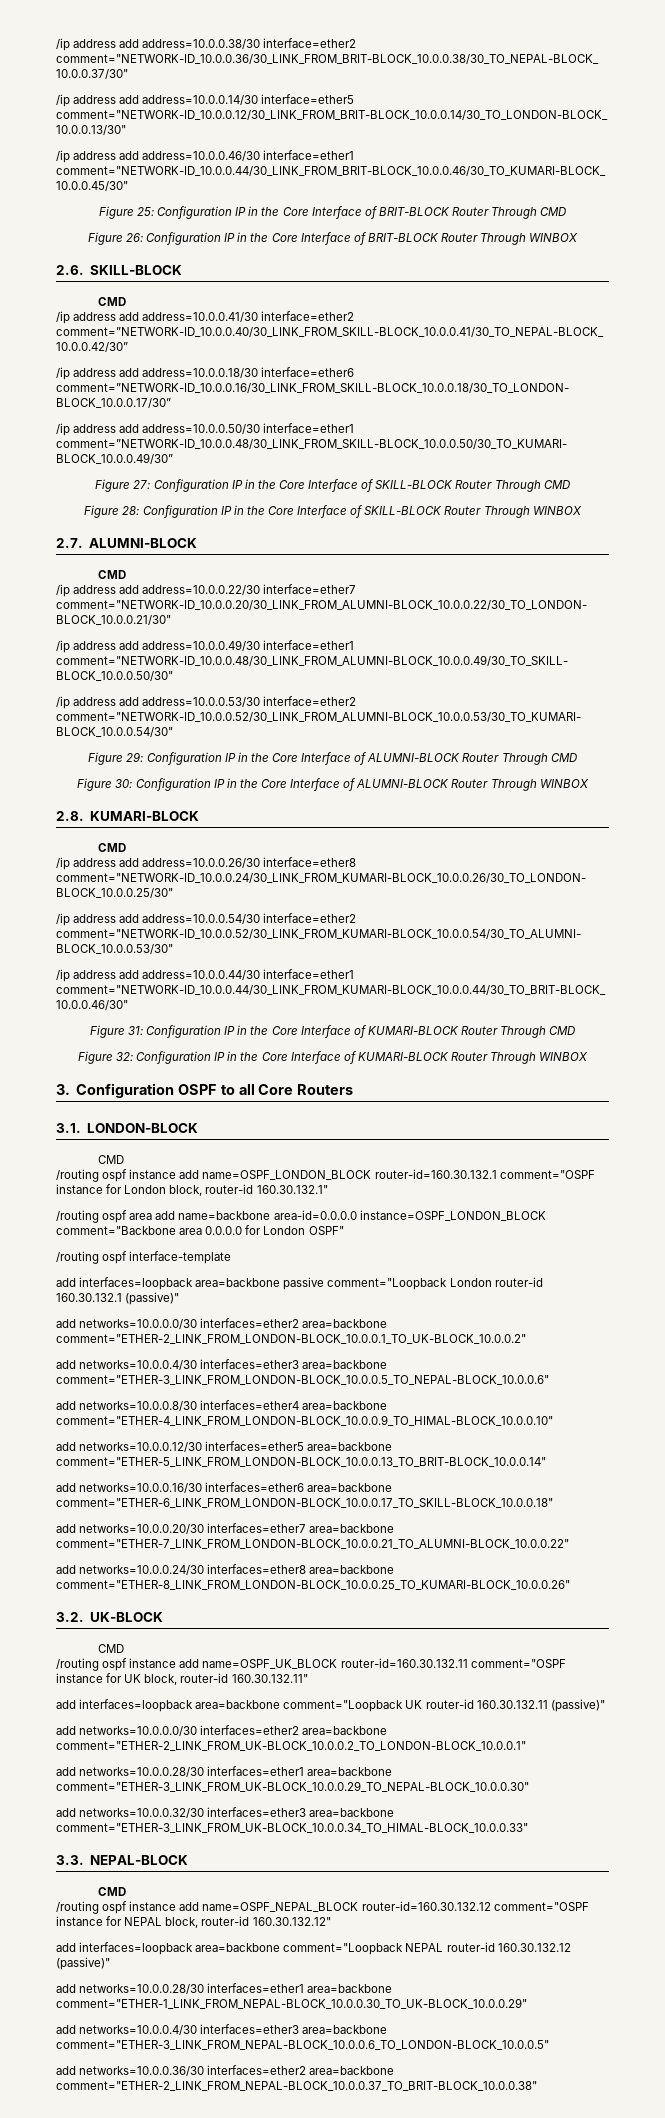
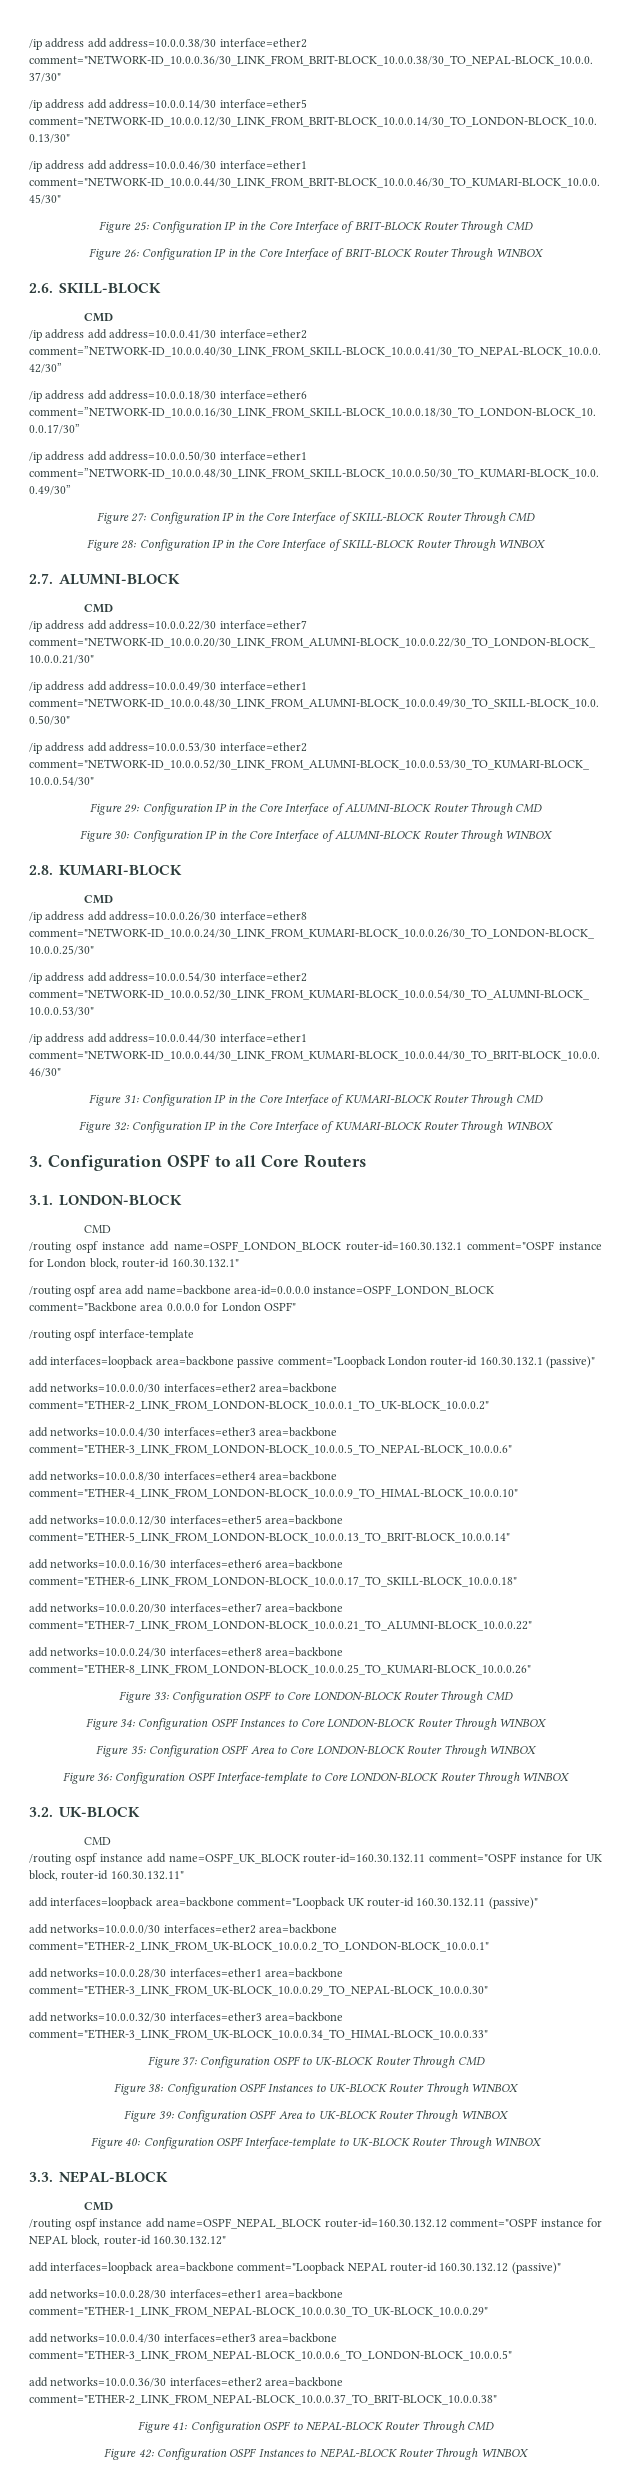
+ Figure 33: Configuration OSPF to Core LONDON-BLOCK Router Through CMD
+ Figure 34: Configuration OSPF Instances to Core LONDON-BLOCK Router Through WINBOX
+ Figure 35: Configuration OSPF Area to Core LONDON-BLOCK Router Through WINBOX
+ Figure 36: Configuration OSPF Interface-template to Core LONDON-BLOCK Router Through WINBOX
+ Figure 37: Configuration OSPF to UK-BLOCK Router Through CMD
+ Figure 38: Configuration OSPF Instances to UK-BLOCK Router Through WINBOX
+ Figure 39: Configuration OSPF Area to UK-BLOCK Router Through WINBOX
+ Figure 40: Configuration OSPF Interface-template to UK-BLOCK Router Through WINBOX
+ Figure 41: Configuration OSPF to NEPAL-BLOCK Router Through CMD
+ Figure 42: Configuration OSPF Instances to NEPAL-BLOCK Router Through WINBOX

